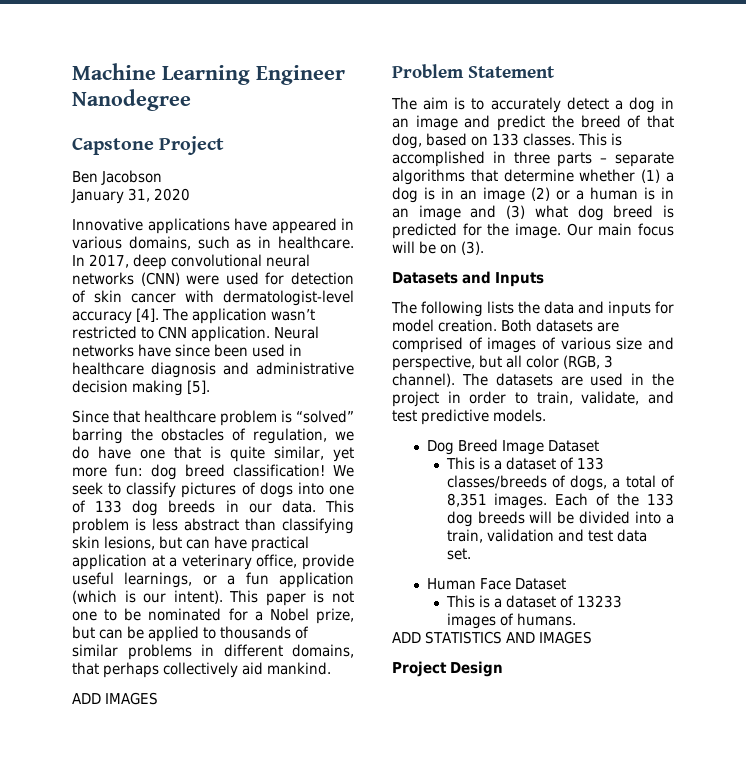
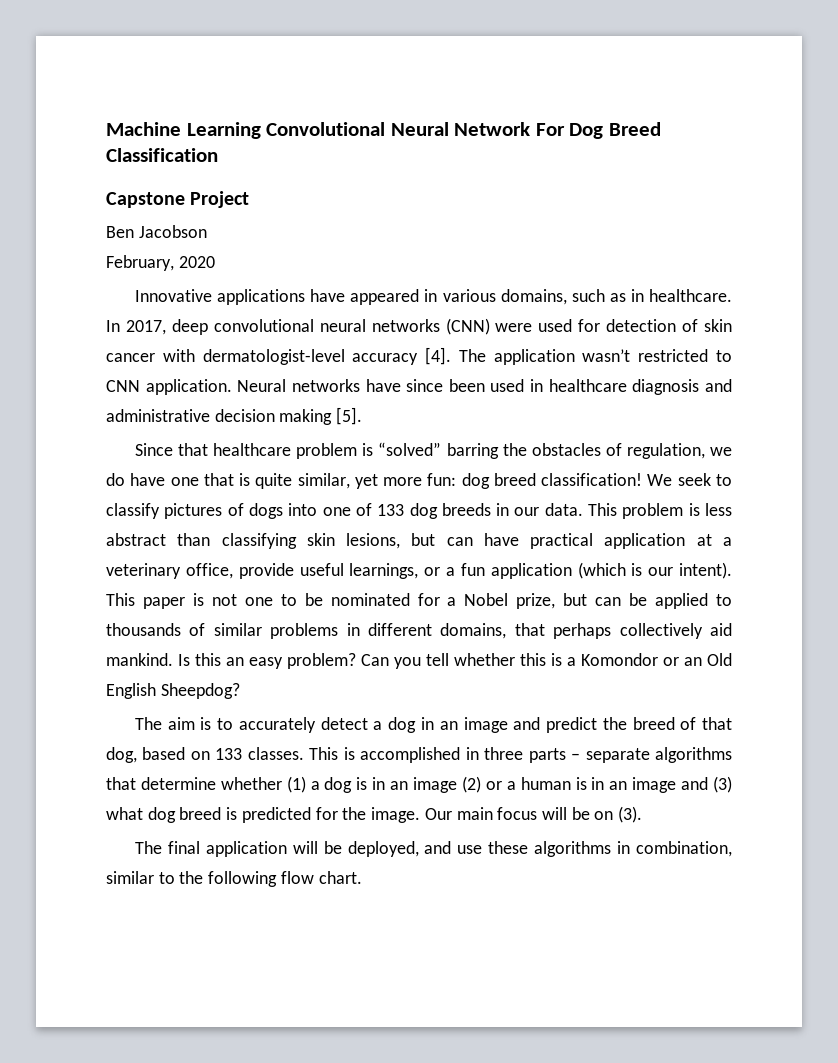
- Machine Learning Engineer Nanodegree
+ Machine Learning Convolutional Neural Network For Dog Breed Classification
- January 31, 2020
+ February, 2020
- This paper is not one to be nominated for a Nobel prize, but can be applied to thousands of similar problems in different domains, that perhaps collectively aid mankind.
- ADD IMAGES
- Problem Statement
+ This paper is not one to be nominated for a Nobel prize, but can be applied to thousands of similar problems in different domains, that perhaps collectively aid mankind. Is this an easy problem? Can you tell whether this is a Komondor or an Old English Sheepdog?
- Datasets and Inputs
- The following lists the data and inputs for model creation. Both datasets are comprised of images of various size and perspective, but all color (RGB, 3 channel). The datasets are used in the project in order to train, validate, and test predictive models.
- Dog Breed Image Dataset
- This is a dataset of 133 classes/breeds of dogs, a total of 8,351 images. Each of the 133 dog breeds will be divided into a train, validation and test data set.
- Human Face Dataset
- This is a dataset of 13233 images of humans.
- ADD STATISTICS AND IMAGES
- Project Design
+ The final application will be deployed, and use these algorithms in combination, similar to the following flow chart.

